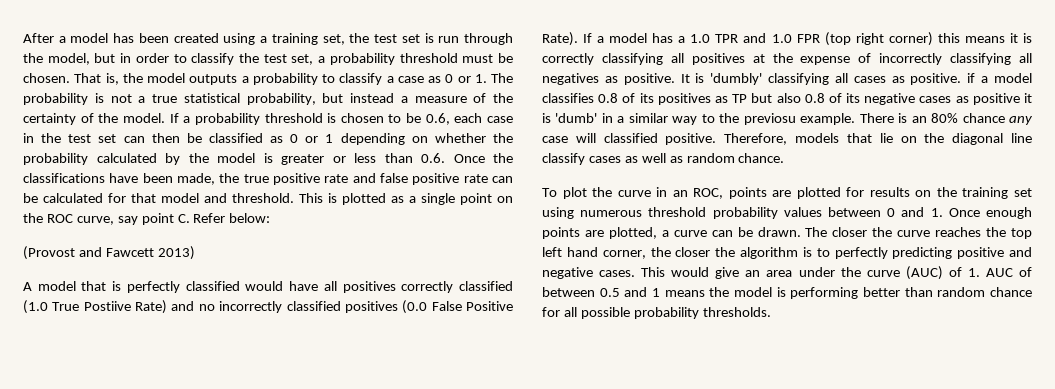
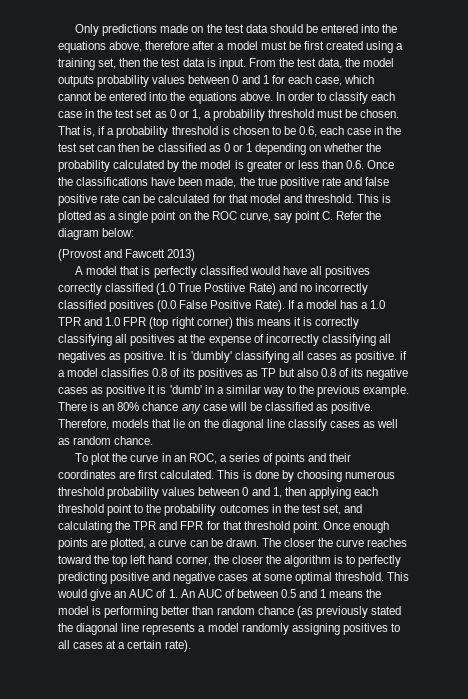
- After a model has been created using a training set, the test set is run through the model, but in order to classify the test set, a probability threshold must be chosen.
+ Only predictions made on the test data should be entered into the equations above, therefore after a model must be first created using a training set, then the test data is input. From the test data, the model outputs probability values between 0 and 1 for each case, which cannot be entered into the equations above. In order to classify each case in the test set as 0 or 1, a probability threshold must be chosen.
- That is, the model outputs a probability to classify a case as 0 or 1. The probability is not a true statistical probability, but instead a measure of the certainty of the model. If a probability threshold is chosen to be 0.6, each case in the test set can then be classified as 0 or 1 depending on whether the probability calculated by the model is greater or less than 0.6. Once the classifications have been made, the true positive rate and false positive rate can be calculated for that model and threshold.
+ That is, if a probability threshold is chosen to be 0.6, each case in the test set can then be classified as 0 or 1 depending on whether the probability calculated by the model is greater or less than 0.6. Once the classifications have been made, the true positive rate and false positive rate can be calculated for that model and threshold.
- This is plotted as a single point on the ROC curve, say point C. Refer below:
+ This is plotted as a single point on the ROC curve, say point C. Refer the diagram below:
- It is 'dumbly' classifying all cases as positive. if a model classifies 0.8 of its positives as TP but also 0.8 of its negative cases as positive it is 'dumb' in a similar way to the previosu example.
+ It is 'dumbly' classifying all cases as positive. if a model classifies 0.8 of its positives as TP but also 0.8 of its negative cases as positive it is 'dumb' in a similar way to the previous example.
- There is an 80% chance any case will classified positive.
+ There is an 80% chance any case will be classified as positive.
- To plot the curve in an ROC, points are plotted for results on the training set using numerous threshold probability values between 0 and 1. Once enough points are plotted, a curve can be drawn.
+ To plot the curve in an ROC, a series of points and their coordinates are first calculated. This is done by choosing numerous threshold probability values between 0 and 1, then applying each threshold point to the probability outcomes in the test set, and calculating the TPR and FPR for that threshold point. Once enough points are plotted, a curve can be drawn.
- The closer the curve reaches the top left hand corner, the closer the algorithm is to perfectly predicting positive and negative cases. This would give an area under the curve (AUC) of 1. AUC of between 0.5 and 1 means the model is performing better than random chance for all possible probability thresholds.
+ The closer the curve reaches toward the top left hand corner, the closer the algorithm is to perfectly predicting positive and negative cases at some optimal threshold. This would give an AUC of 1. An AUC of between 0.5 and 1 means the model is performing better than random chance (as previously stated the diagonal line represents a model randomly assigning positives to all cases at a certain rate).

